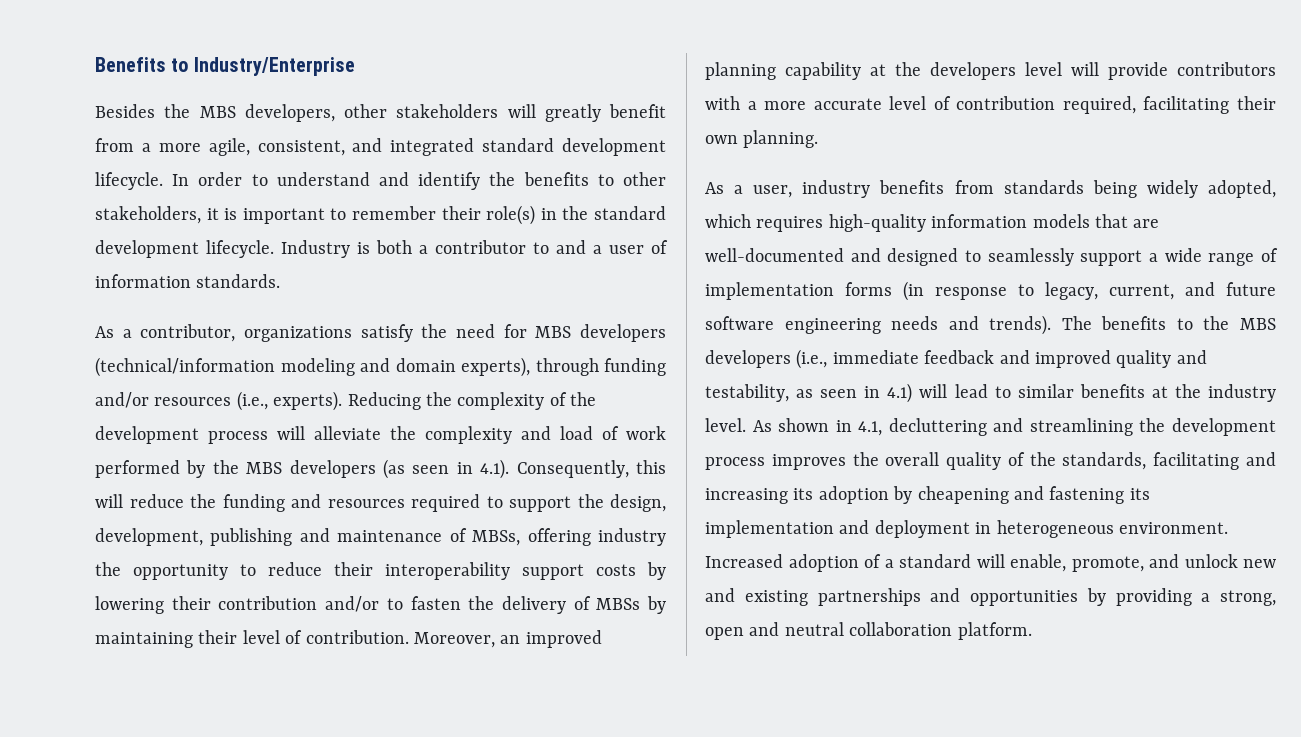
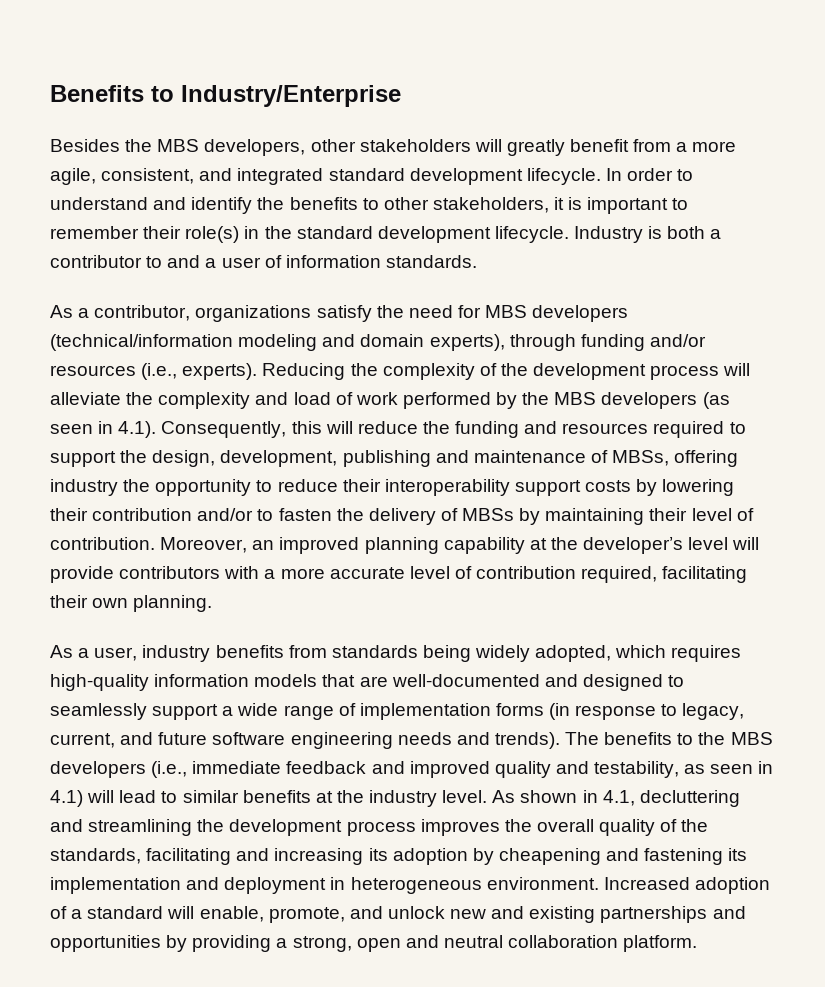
- Moreover, an improved planning capability at the developers level will provide contributors with a more accurate level of contribution required, facilitating their own planning.
+ Moreover, an improved planning capability at the developer’s level will provide contributors with a more accurate level of contribution required, facilitating their own planning.

